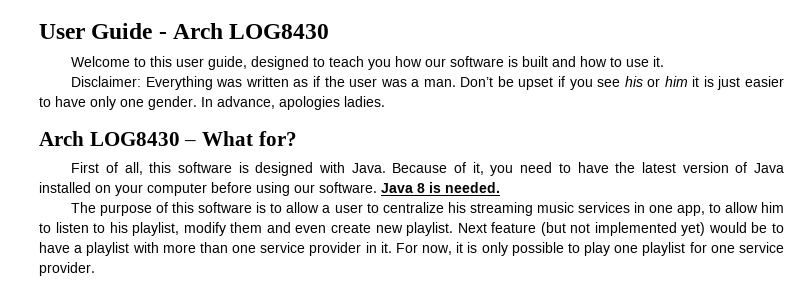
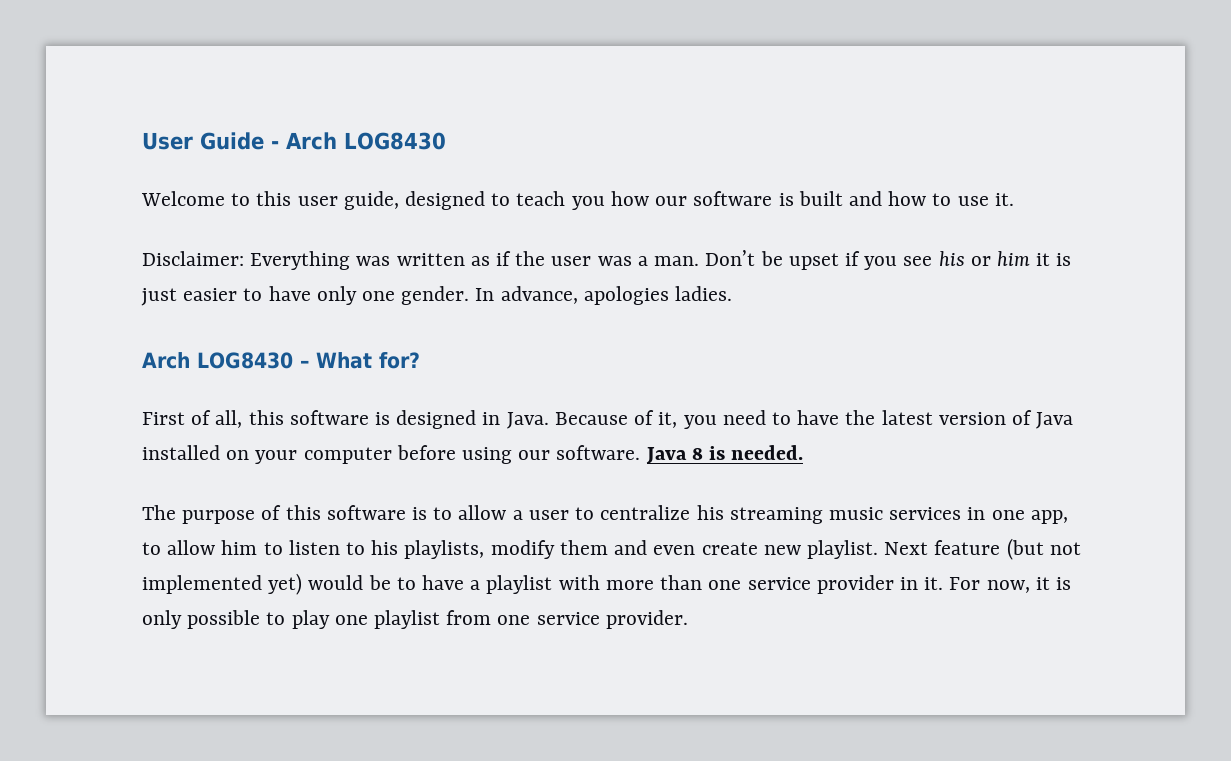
- First of all, this software is designed with Java.
+ First of all, this software is designed in Java.
- The purpose of this software is to allow a user to centralize his streaming music services in one app, to allow him to listen to his playlist, modify them and even create new playlist.
+ The purpose of this software is to allow a user to centralize his streaming music services in one app, to allow him to listen to his playlists, modify them and even create new playlist.
- For now, it is only possible to play one playlist for one service provider.
+ For now, it is only possible to play one playlist from one service provider.

